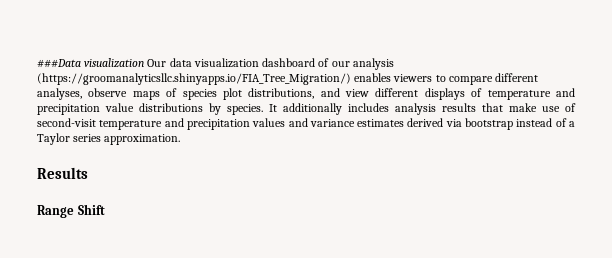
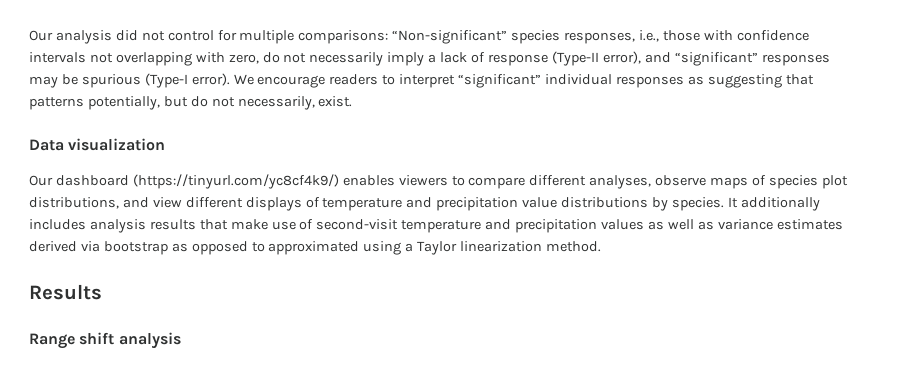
- ###Data visualization Our data visualization dashboard of our analysis (https://groomanalyticsllc.shinyapps.io/FIA_Tree_Migration/) enables viewers to compare different analyses, observe maps of species plot distributions, and view different displays of temperature and precipitation value distributions by species.
+ Our analysis did not control for multiple comparisons: “Non-significant” species responses, i.e., those with confidence intervals not overlapping with zero, do not necessarily imply a lack of response (Type-II error), and “significant” responses may be spurious (Type-I error). We encourage readers to interpret “significant” individual responses as suggesting that patterns potentially, but do not necessarily, exist.
+ Data visualization
+ Our dashboard (https://tinyurl.com/yc8cf4k9/) enables viewers to compare different analyses, observe maps of species plot distributions, and view different displays of temperature and precipitation value distributions by species.
- It additionally includes analysis results that make use of second-visit temperature and precipitation values and variance estimates derived via bootstrap instead of a Taylor series approximation.
+ It additionally includes analysis results that make use of second-visit temperature and precipitation values as well as variance estimates derived via bootstrap as opposed to approximated using a Taylor linearization method.
- Range Shift
+ Range shift analysis

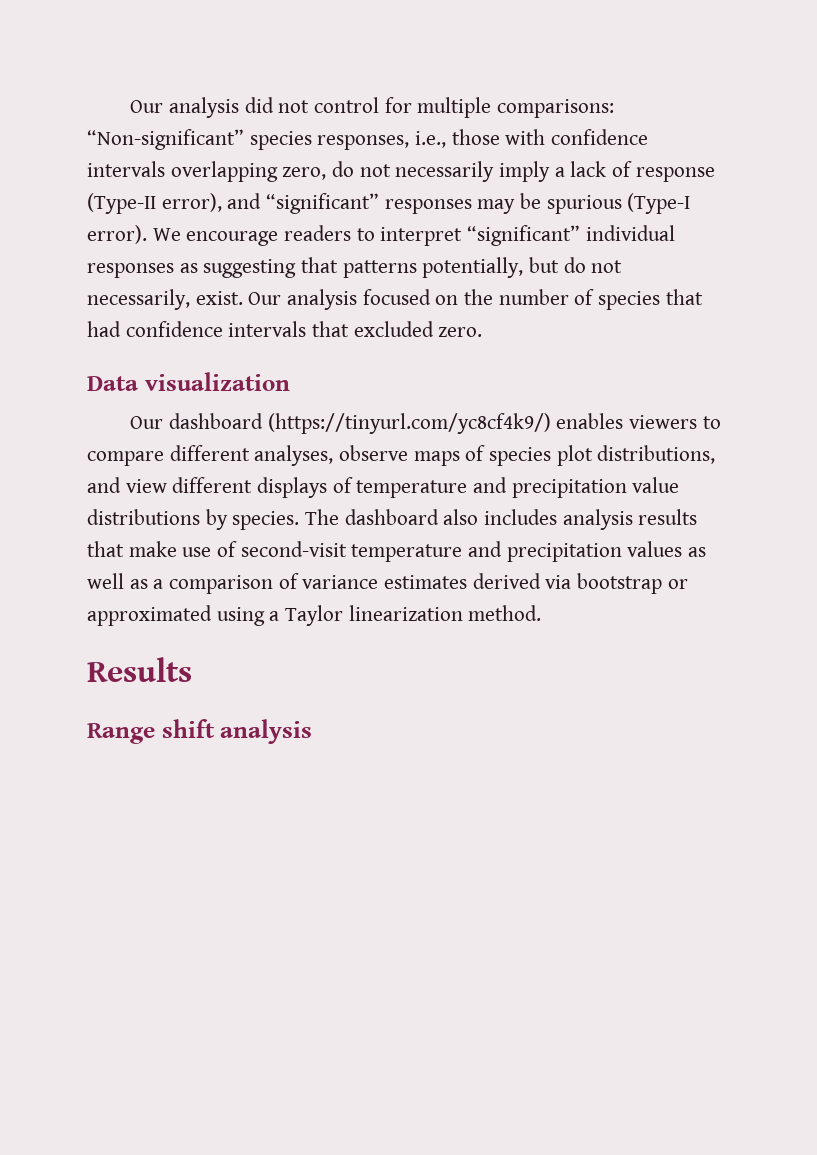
- Our analysis did not control for multiple comparisons: “Non-significant” species responses, i.e., those with confidence intervals not overlapping with zero, do not necessarily imply a lack of response (Type-II error), and “significant” responses may be spurious (Type-I error).
+ Our analysis did not control for multiple comparisons: “Non-significant” species responses, i.e., those with confidence intervals overlapping zero, do not necessarily imply a lack of response (Type-II error), and “significant” responses may be spurious (Type-I error).
+ Our analysis focused on the number of species that had confidence intervals that excluded zero.
- It additionally includes analysis results that make use of second-visit temperature and precipitation values as well as variance estimates derived via bootstrap as opposed to approximated using a Taylor linearization method.
+ The dashboard also includes analysis results that make use of second-visit temperature and precipitation values as well as a comparison of variance estimates derived via bootstrap or approximated using a Taylor linearization method.

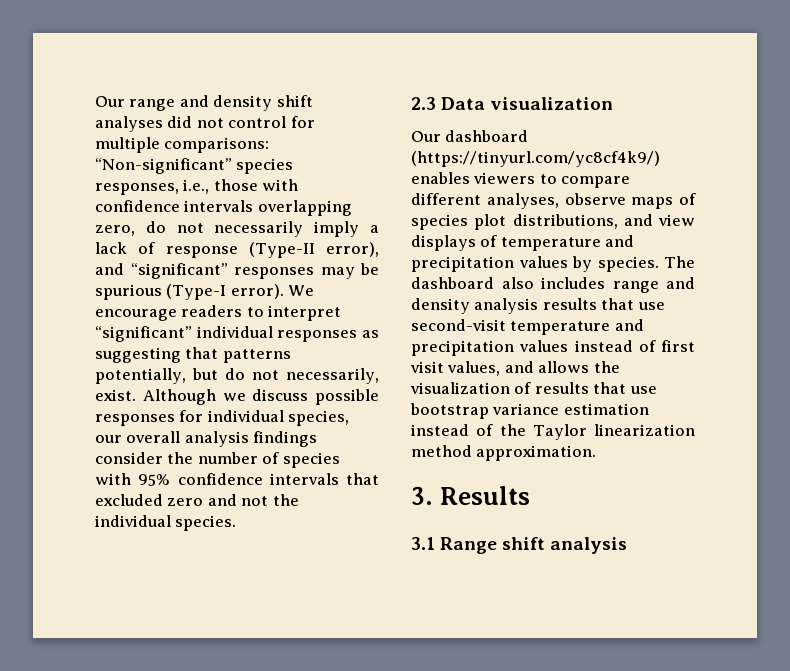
- Our analysis did not control for multiple comparisons: “Non-significant” species responses, i.e., those with confidence intervals overlapping zero, do not necessarily imply a lack of response (Type-II error), and “significant” responses may be spurious (Type-I error).
+ Our range and density shift analyses did not control for multiple comparisons: “Non-significant” species responses, i.e., those with confidence intervals overlapping zero, do not necessarily imply a lack of response (Type-II error), and “significant” responses may be spurious (Type-I error).
- Our analysis focused on the number of species that had confidence intervals that excluded zero.
- Data visualization
+ Although we discuss possible responses for individual species, our overall analysis findings consider the number of species with 95% confidence intervals that excluded zero and not the individual species.
+ 2.3 Data visualization
- Our dashboard (https://tinyurl.com/yc8cf4k9/) enables viewers to compare different analyses, observe maps of species plot distributions, and view different displays of temperature and precipitation value distributions by species.
+ Our dashboard (https://tinyurl.com/yc8cf4k9/) enables viewers to compare different analyses, observe maps of species plot distributions, and view displays of temperature and precipitation values by species.
- The dashboard also includes analysis results that make use of second-visit temperature and precipitation values as well as a comparison of variance estimates derived via bootstrap or approximated using a Taylor linearization method.
- Results
+ The dashboard also includes range and density analysis results that use second-visit temperature and precipitation values instead of first visit values, and allows the visualization of results that use bootstrap variance estimation instead of the Taylor linearization method approximation.
+ 3. Results
- Range shift analysis
+ 3.1 Range shift analysis

